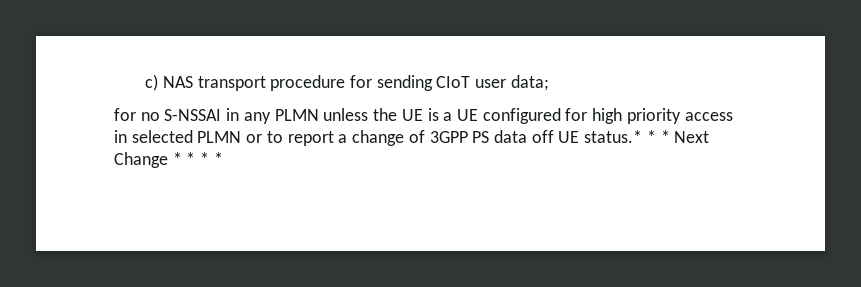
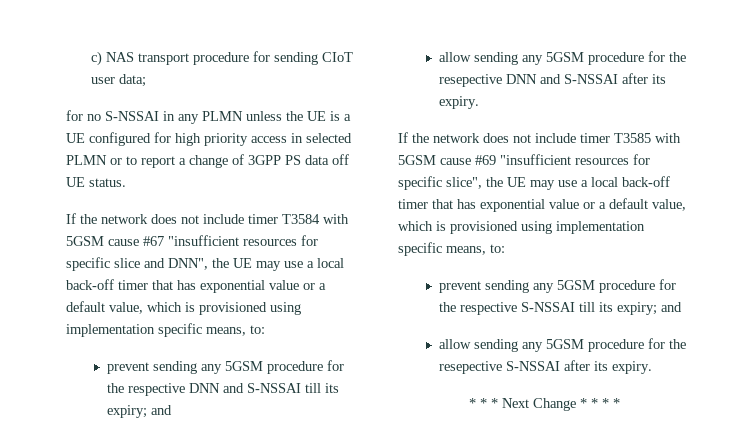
- for no S-NSSAI in any PLMN unless the UE is a UE configured for high priority access in selected PLMN or to report a change of 3GPP PS data off UE status.* * * Next Change * * * *
+ for no S-NSSAI in any PLMN unless the UE is a UE configured for high priority access in selected PLMN or to report a change of 3GPP PS data off UE status.
+ If the network does not include timer T3584 with 5GSM cause #67 "insufficient resources for specific slice and DNN", the UE may use a local back-off timer that has exponential value or a default value, which is provisioned using implementation specific means, to:
+ prevent sending any 5GSM procedure for the respective DNN and S-NSSAI till its expiry; and
+ allow sending any 5GSM procedure for the resepective DNN and S-NSSAI after its expiry.
+ If the network does not include timer T3585 with 5GSM cause #69 "insufficient resources for specific slice", the UE may use a local back-off timer that has exponential value or a default value, which is provisioned using implementation specific means, to:
+ prevent sending any 5GSM procedure for the respective S-NSSAI till its expiry; and
+ allow sending any 5GSM procedure for the resepective S-NSSAI after its expiry.
+ * * * Next Change * * * *

